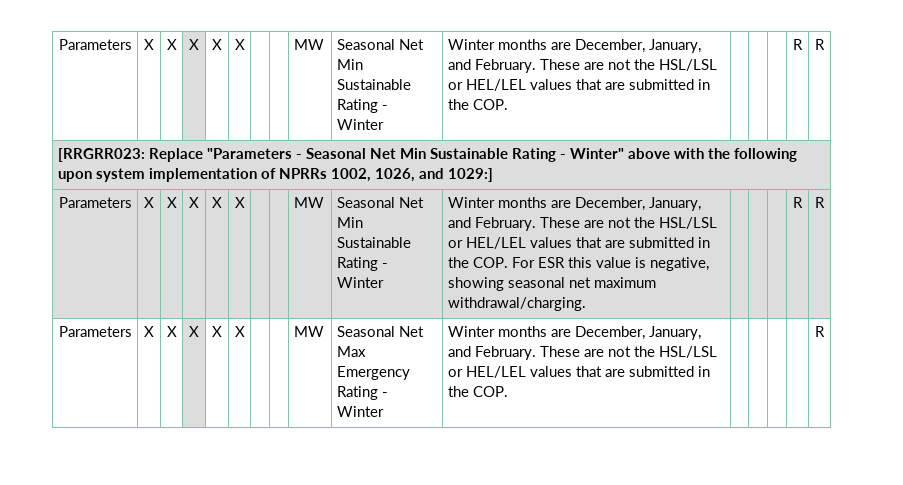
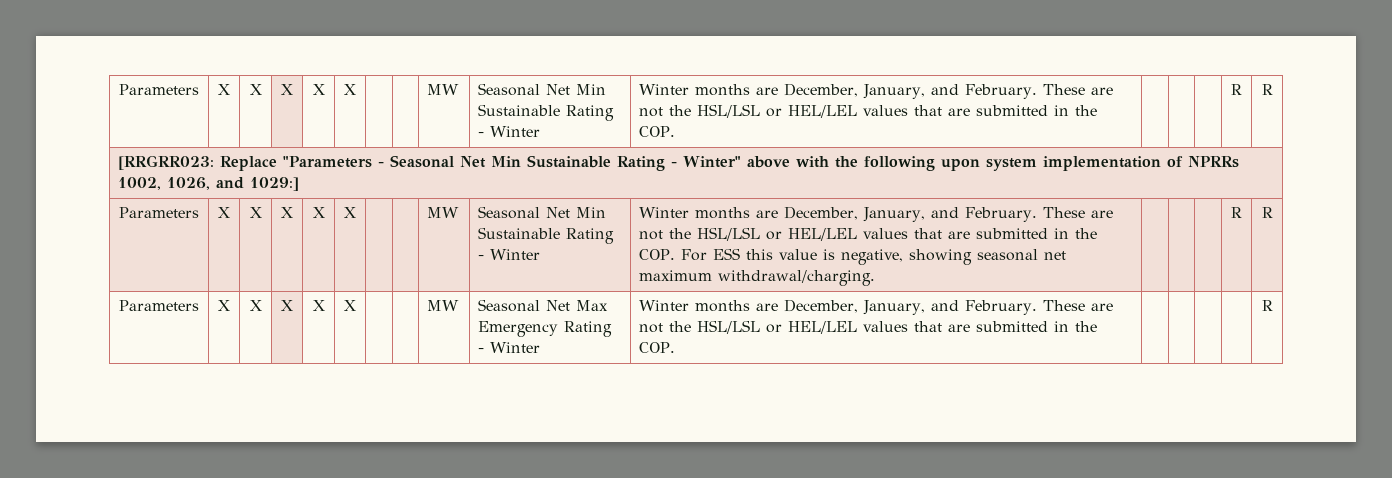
- These are not the HSL/LSL or HEL/LEL values that are submitted in the COP. For ESR this value is negative, showing seasonal net maximum withdrawal/charging.
+ These are not the HSL/LSL or HEL/LEL values that are submitted in the COP. For ESS this value is negative, showing seasonal net maximum withdrawal/charging.

